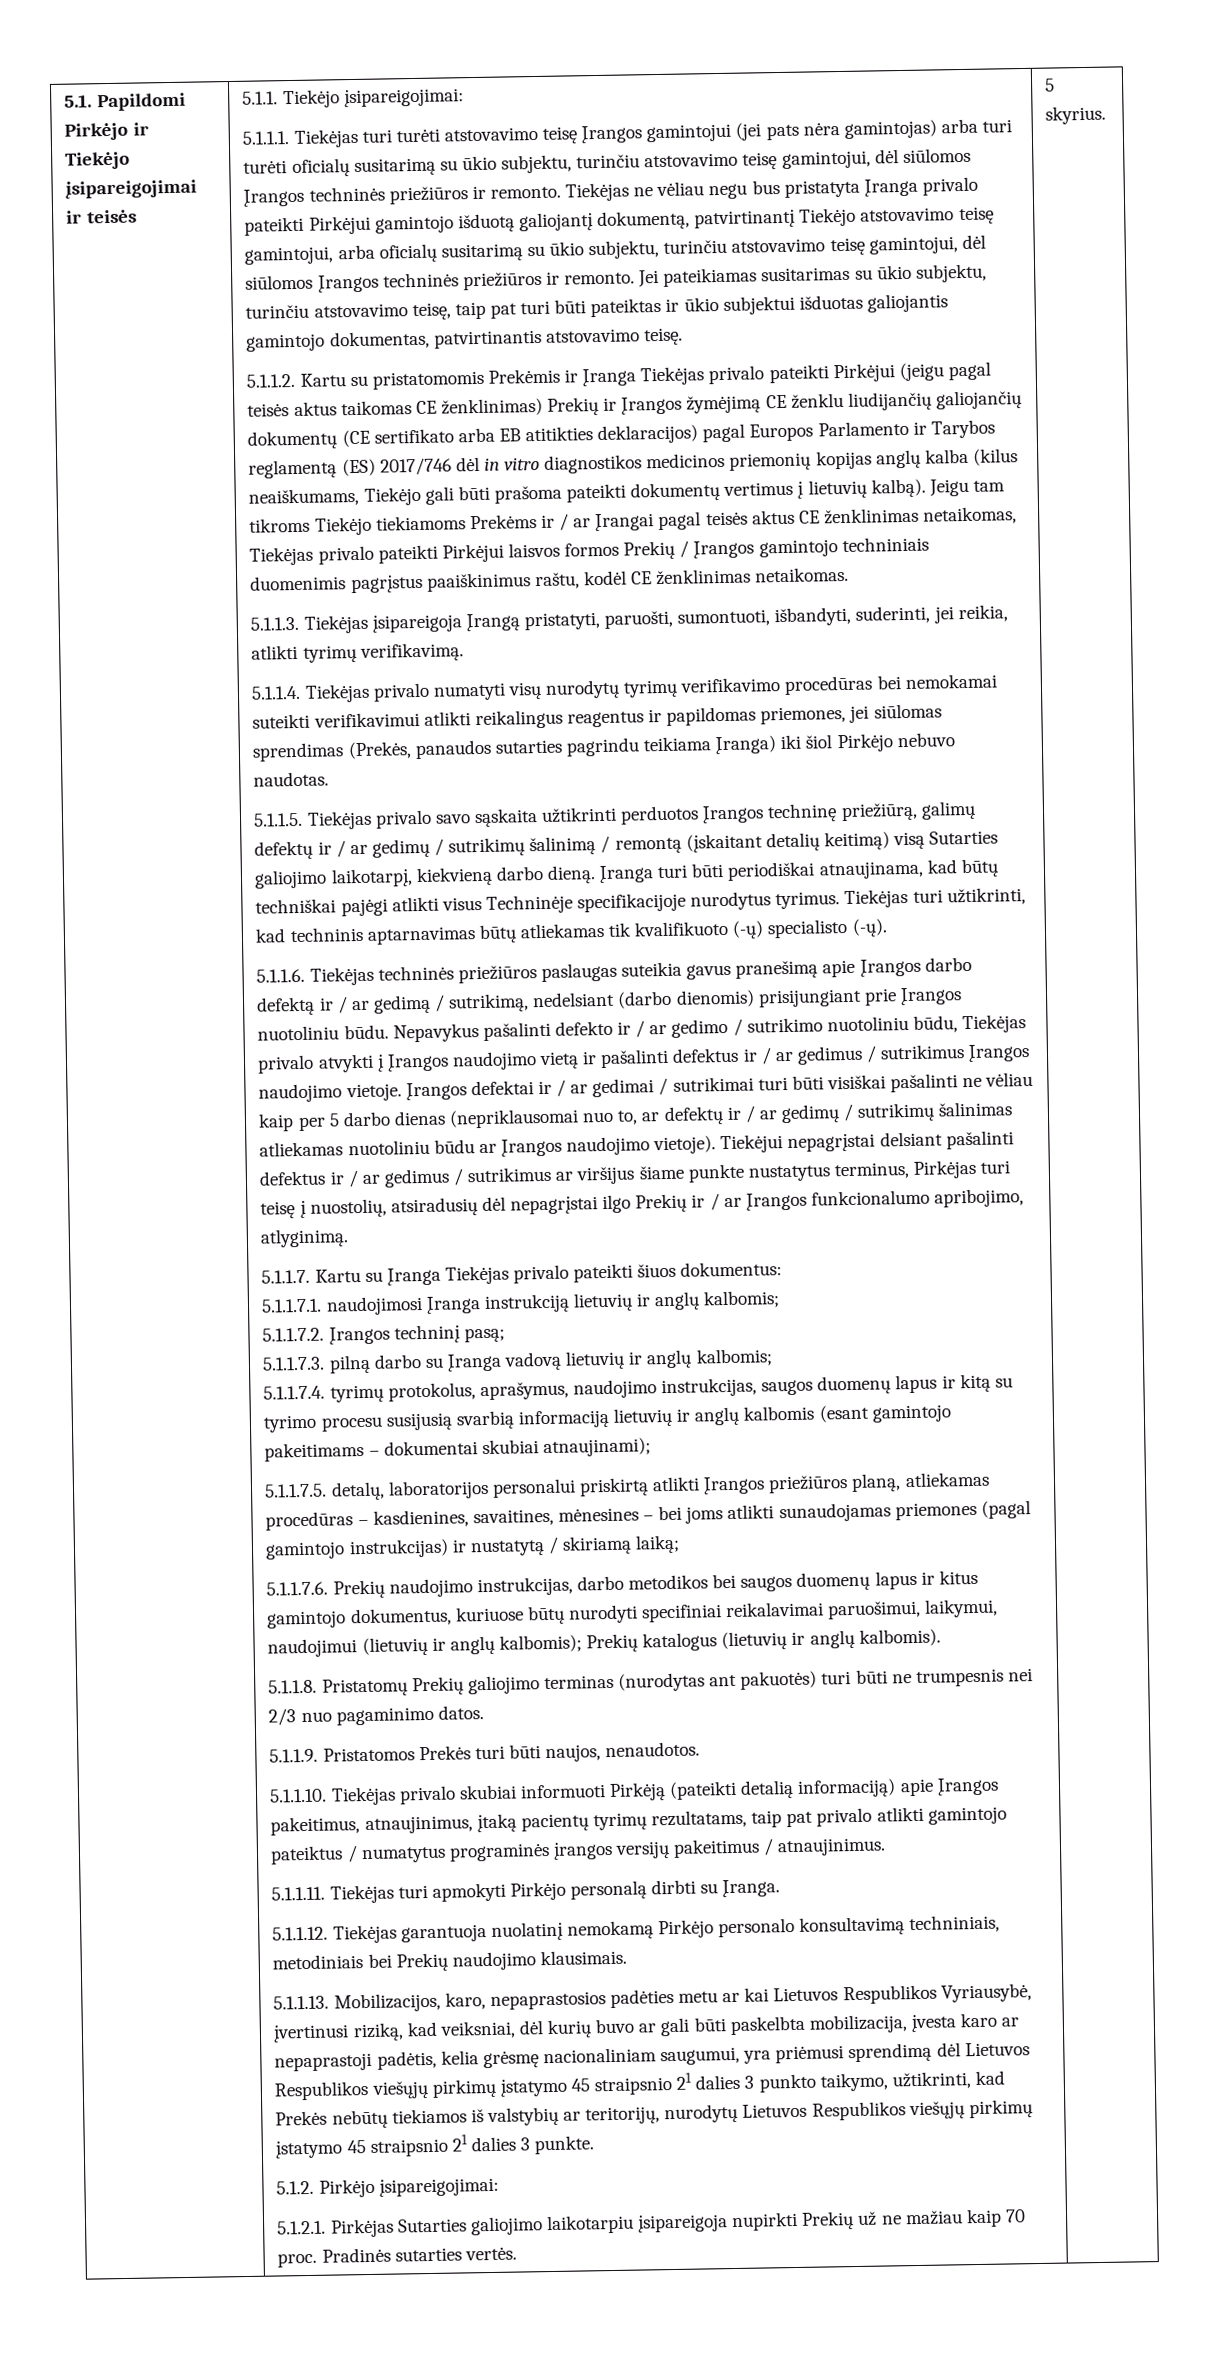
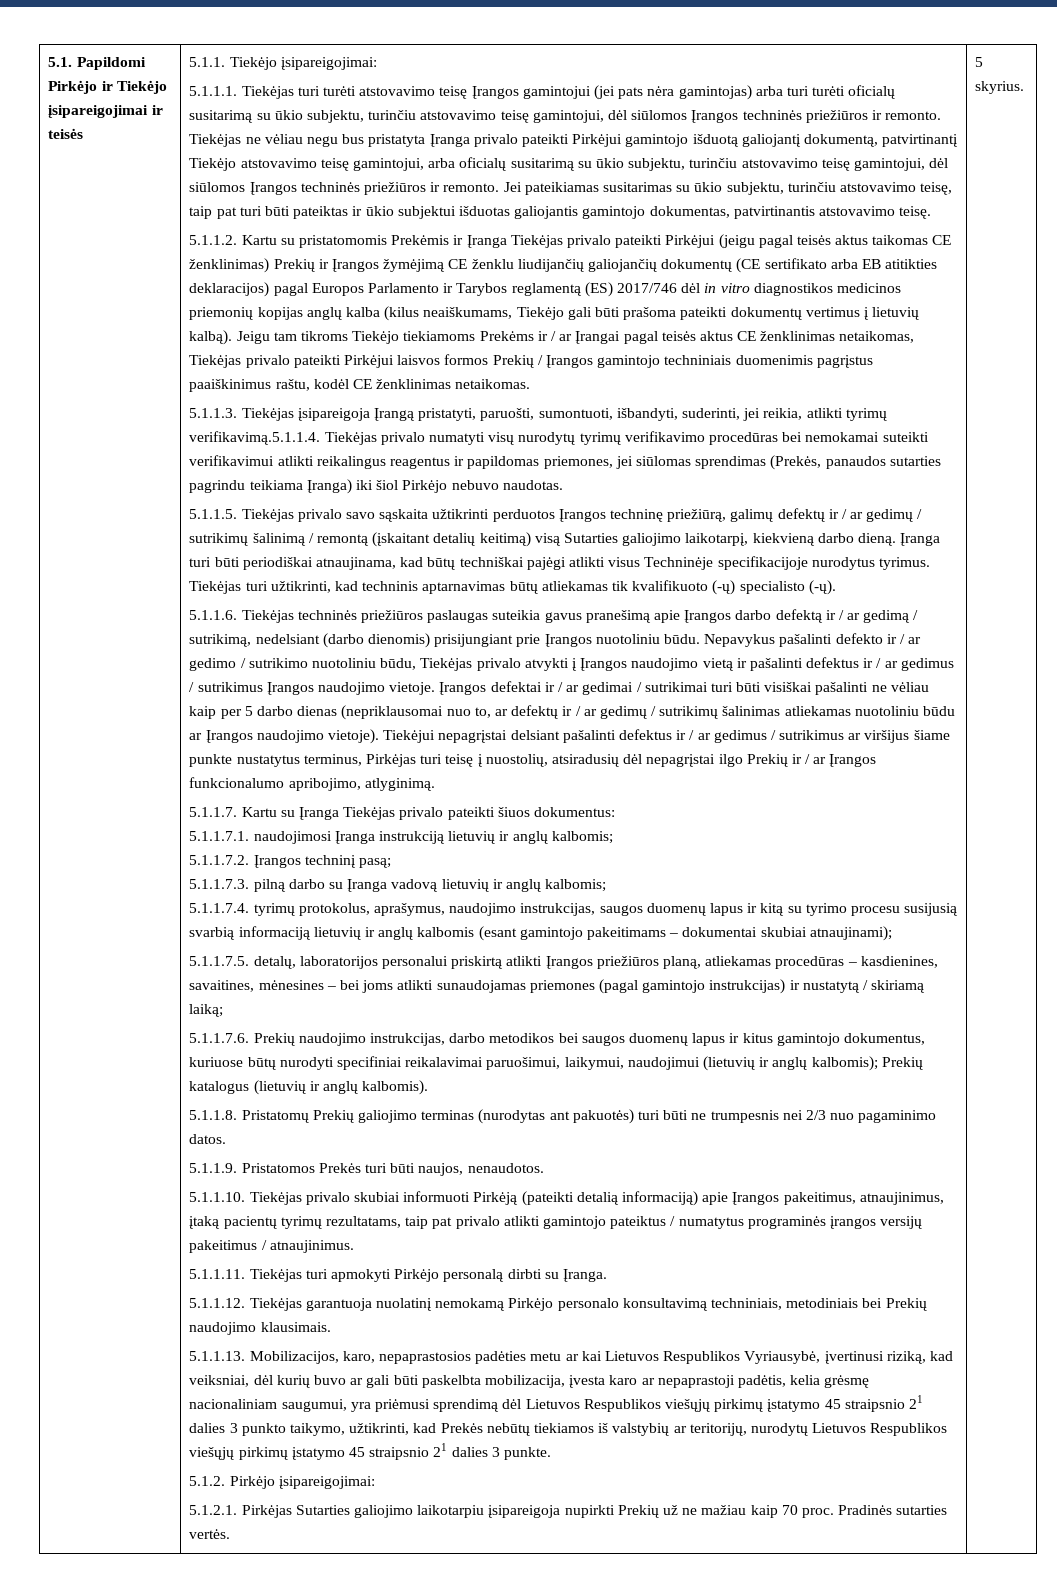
- 5.1.1.3. Tiekėjas įsipareigoja Įrangą pristatyti, paruošti, sumontuoti, išbandyti, suderinti, jei reikia, atlikti tyrimų verifikavimą.
- 5.1.1.4. Tiekėjas privalo numatyti visų nurodytų tyrimų verifikavimo procedūras bei nemokamai suteikti verifikavimui atlikti reikalingus reagentus ir papildomas priemones, jei siūlomas sprendimas (Prekės, panaudos sutarties pagrindu teikiama Įranga) iki šiol Pirkėjo nebuvo naudotas.
+ 5.1.1.3. Tiekėjas įsipareigoja Įrangą pristatyti, paruošti, sumontuoti, išbandyti, suderinti, jei reikia, atlikti tyrimų verifikavimą.5.1.1.4. Tiekėjas privalo numatyti visų nurodytų tyrimų verifikavimo procedūras bei nemokamai suteikti verifikavimui atlikti reikalingus reagentus ir papildomas priemones, jei siūlomas sprendimas (Prekės, panaudos sutarties pagrindu teikiama Įranga) iki šiol Pirkėjo nebuvo naudotas.

